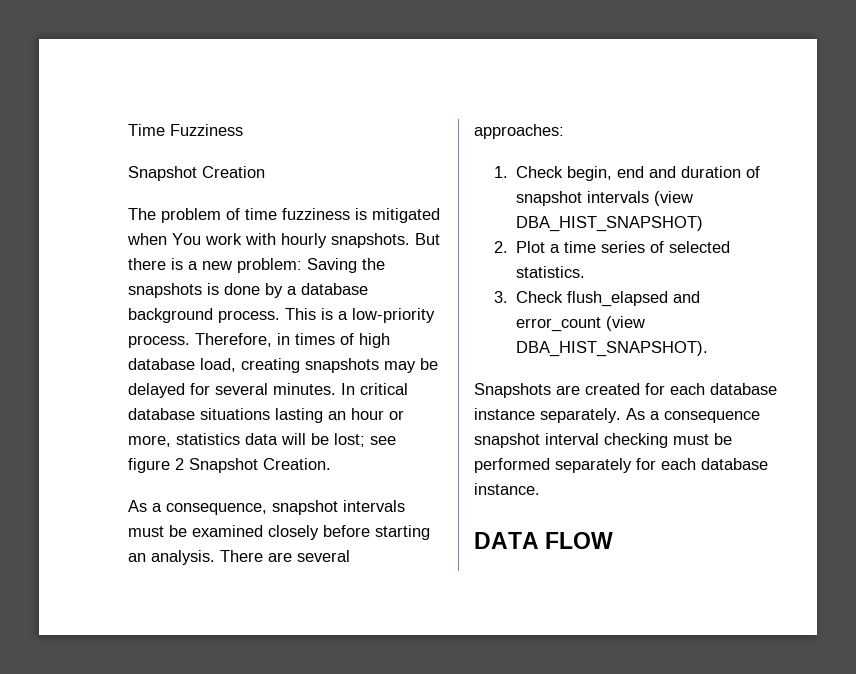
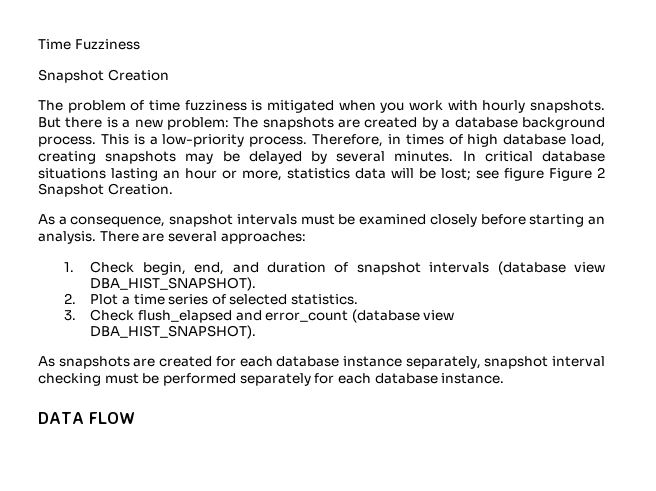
- The problem of time fuzziness is mitigated when You work with hourly snapshots.
+ The problem of time fuzziness is mitigated when you work with hourly snapshots.
- But there is a new problem: Saving the snapshots is done by a database background process.
+ But there is a new problem: The snapshots are created by a database background process.
- Therefore, in times of high database load, creating snapshots may be delayed for several minutes.
+ Therefore, in times of high database load, creating snapshots may be delayed by several minutes.
- In critical database situations lasting an hour or more, statistics data will be lost; see figure 2 Snapshot Creation.
+ In critical database situations lasting an hour or more, statistics data will be lost; see figure Figure 2 Snapshot Creation.
- 1. Check begin, end and duration of snapshot intervals (view DBA_HIST_SNAPSHOT)
+ 1. Check begin, end, and duration of snapshot intervals (database view DBA_HIST_SNAPSHOT).
- 3. Check flush_elapsed and error_count (view DBA_HIST_SNAPSHOT).
- Snapshots are created for each database instance separately. As a consequence snapshot interval checking must be performed separately for each database instance.
+ 3. Check flush_elapsed and error_count (database view DBA_HIST_SNAPSHOT).
+ As snapshots are created for each database instance separately, snapshot interval checking must be performed separately for each database instance.

